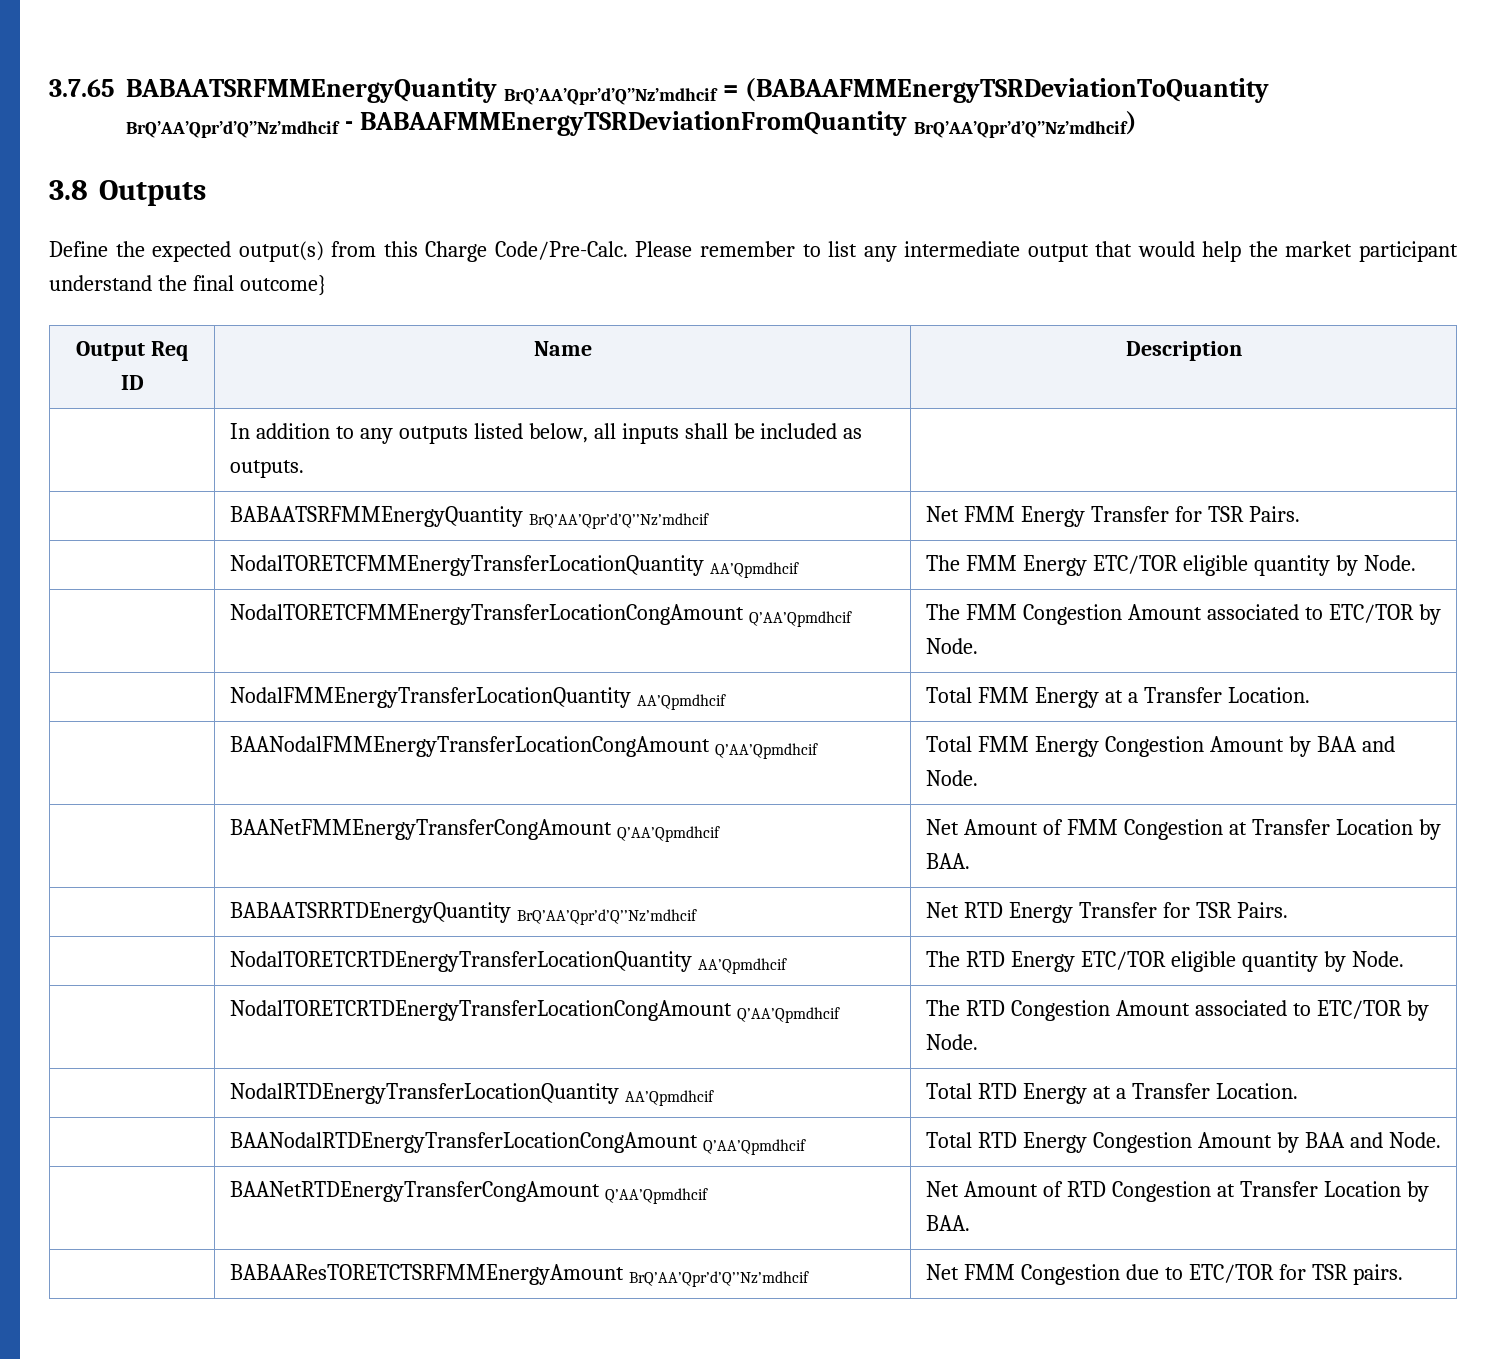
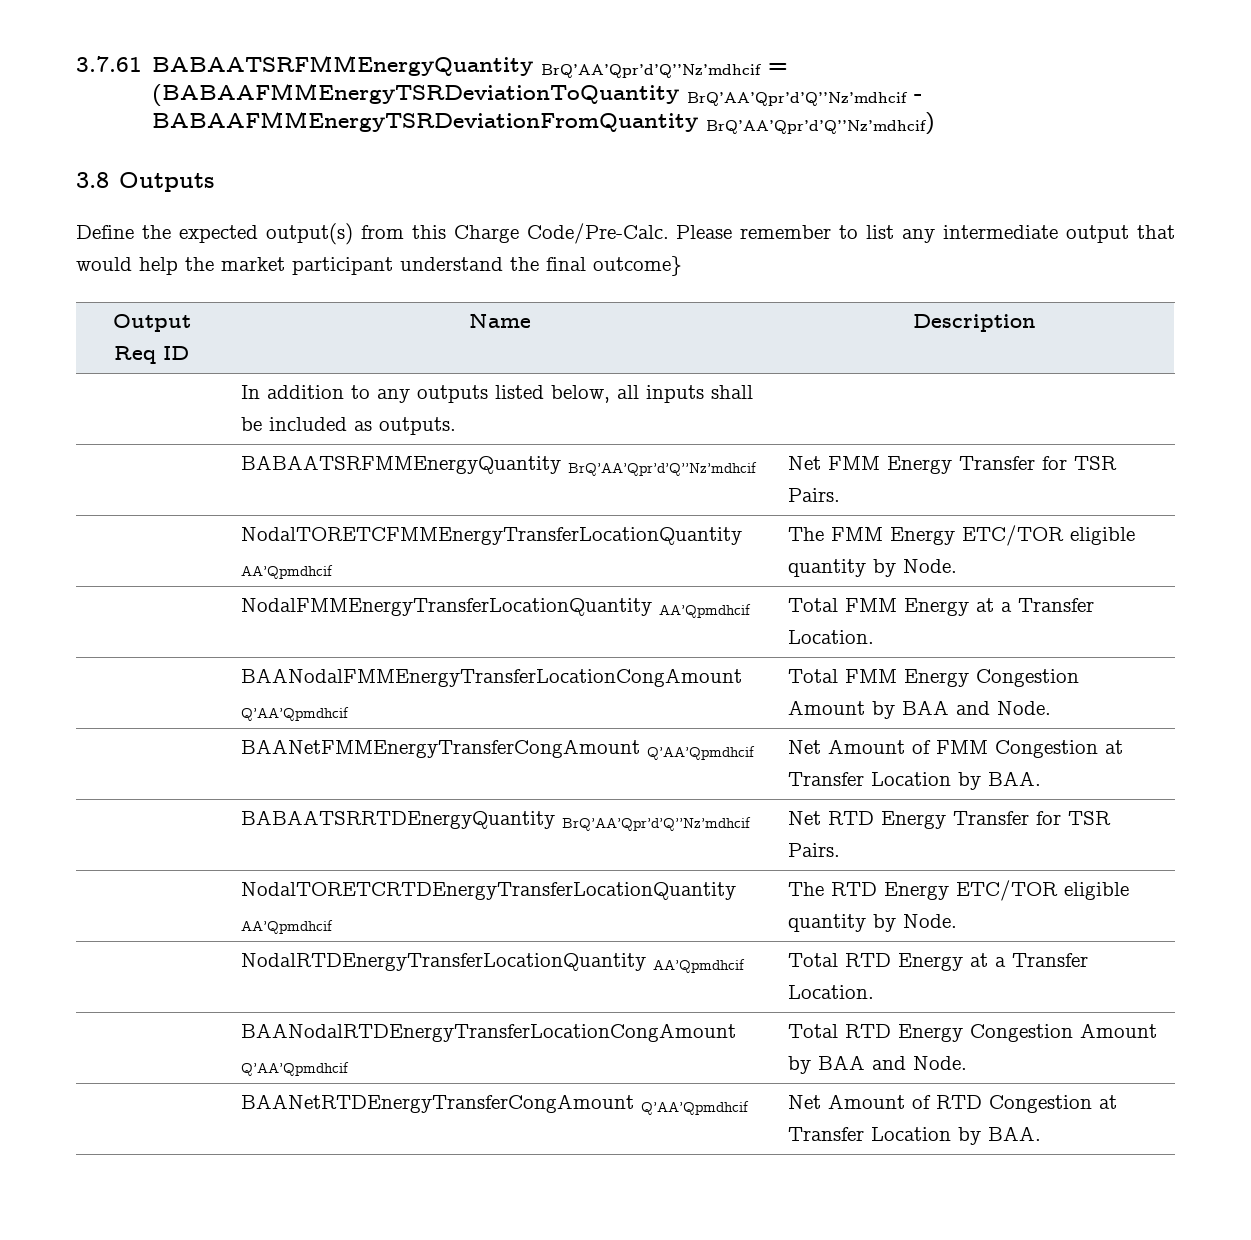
- 3.7.65 BABAATSRFMMEnergyQuantity BrQ’AA’Qpr’d’Q’’Nz’mdhcif = (BABAAFMMEnergyTSRDeviationToQuantity BrQ’AA’Qpr’d’Q’’Nz’mdhcif - BABAAFMMEnergyTSRDeviationFromQuantity BrQ’AA’Qpr’d’Q’’Nz’mdhcif)
+ 3.7.61 BABAATSRFMMEnergyQuantity BrQ’AA’Qpr’d’Q’’Nz’mdhcif = (BABAAFMMEnergyTSRDeviationToQuantity BrQ’AA’Qpr’d’Q’’Nz’mdhcif - BABAAFMMEnergyTSRDeviationFromQuantity BrQ’AA’Qpr’d’Q’’Nz’mdhcif)
- | NodalTORETCFMMEnergyTransferLocationCongAmount Q’AA’Qpmdhcif | The FMM Congestion Amount associated to ETC/TOR by Node.
- | NodalTORETCRTDEnergyTransferLocationCongAmount Q’AA’Qpmdhcif | The RTD Congestion Amount associated to ETC/TOR by Node.
- | BABAAResTORETCTSRFMMEnergyAmount BrQ’AA’Qpr’d’Q’’Nz’mdhcif | Net FMM Congestion due to ETC/TOR for TSR pairs.

